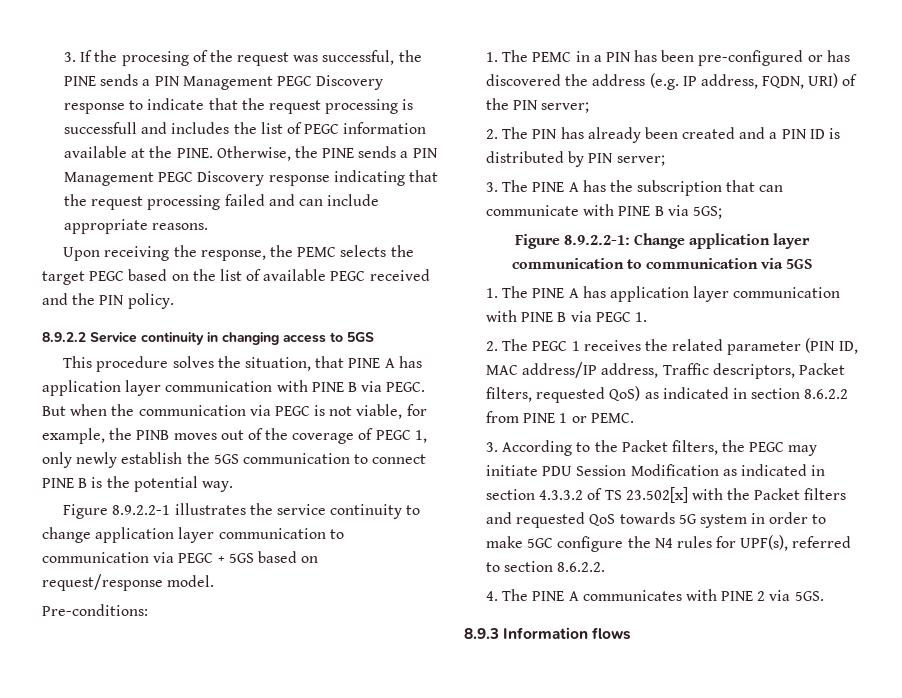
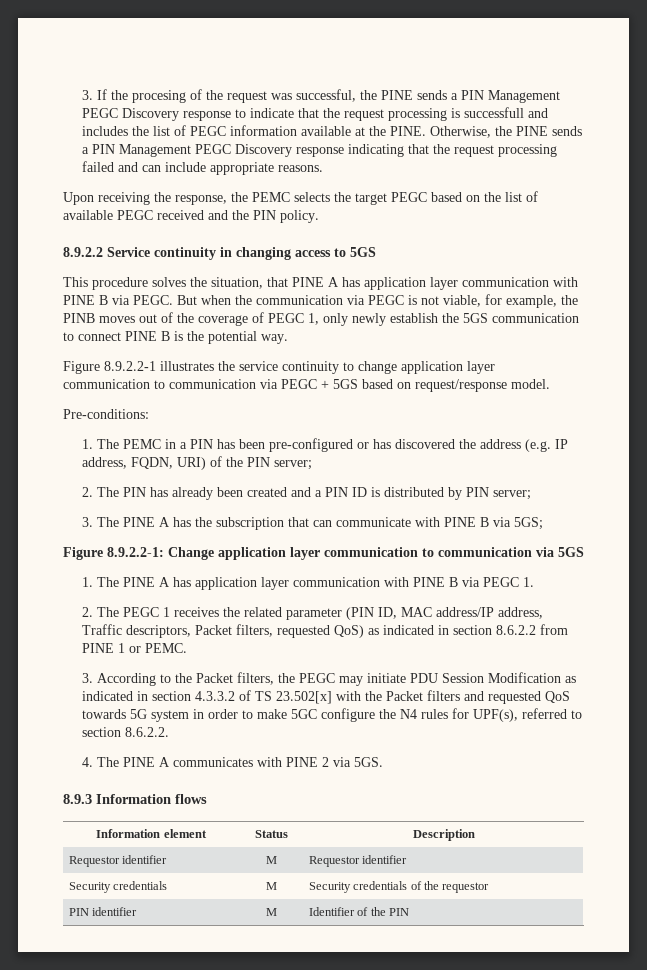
+ Information element | Status | Description
+ Requestor identifier | M | Requestor identifier
+ Security credentials | M | Security credentials of the requestor
+ PIN identifier | M | Identifier of the PIN

